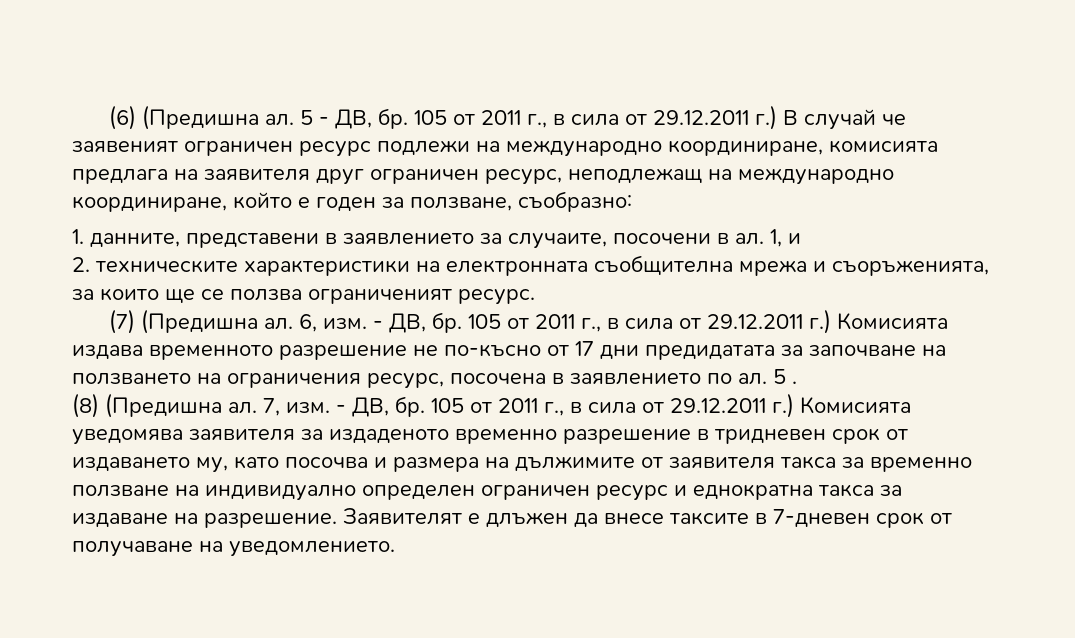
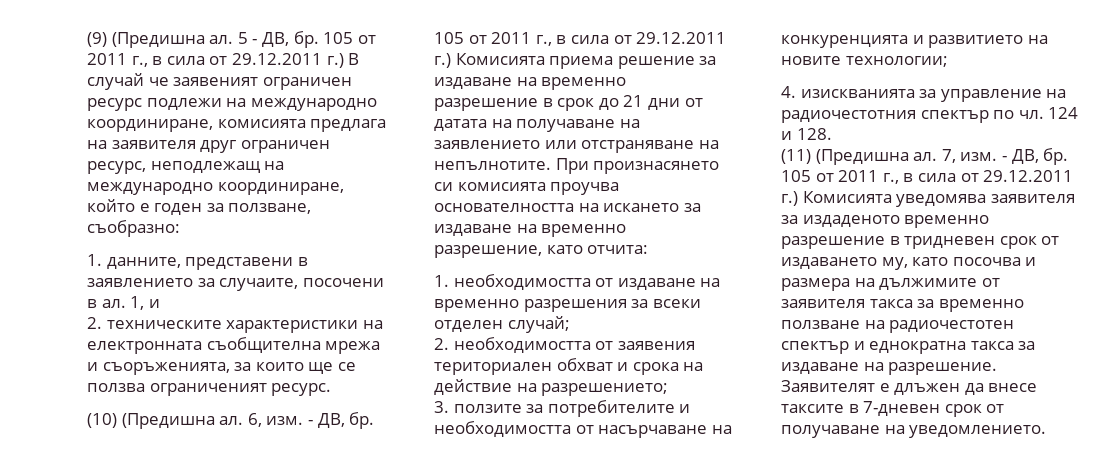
- (6) (Предишна ал.
+ (9) (Предишна ал.
- (7) (Предишна ал.
+ (10) (Предишна ал.
- 105 от 2011 г., в сила от 29.12.2011 г.) Комисията издава временното разрешение не по-късно от 17 дни предидатата за започване на ползването на ограничения ресурс, посочена в заявлението по ал. 5 .
- (8) (Предишна ал.
+ 105 от 2011 г., в сила от 29.12.2011 г.) Комисията приема решение за издаване на временно разрешение в срок до 21 дни от датата на получаване на заявлението или отстраняване на непълнотите. При произнасянето си комисията проучва основателността на искането за издаване на временно разрешение, като отчита:
+ 1. необходимостта от издаване на временно разрешения за всеки отделен случай;
+ 2. необходимостта от заявения териториален обхват и срока на действие на разрешението;
+ 3. ползите за потребителите и необходимостта от насърчаване на конкуренцията и развитието на новите технологии;
+ 4. изискванията за управление на радиочестотния спектър по чл. 124 и 128.
+ (11) (Предишна ал.
- 105 от 2011 г., в сила от 29.12.2011 г.) Комисията уведомява заявителя за издаденото временно разрешение в тридневен срок от издаването му, като посочва и размера на дължимите от заявителя такса за временно ползване на индивидуално определен ограничен ресурс и еднократна такса за издаване на разрешение.
+ 105 от 2011 г., в сила от 29.12.2011 г.) Комисията уведомява заявителя за издаденото временно разрешение в тридневен срок от издаването му, като посочва и размера на дължимите от заявителя такса за временно ползване на радиочестотен спектър и еднократна такса за издаване на разрешение.

